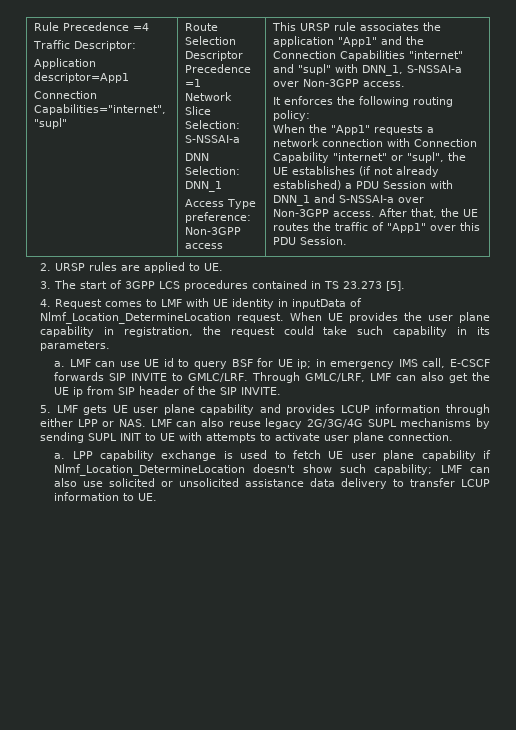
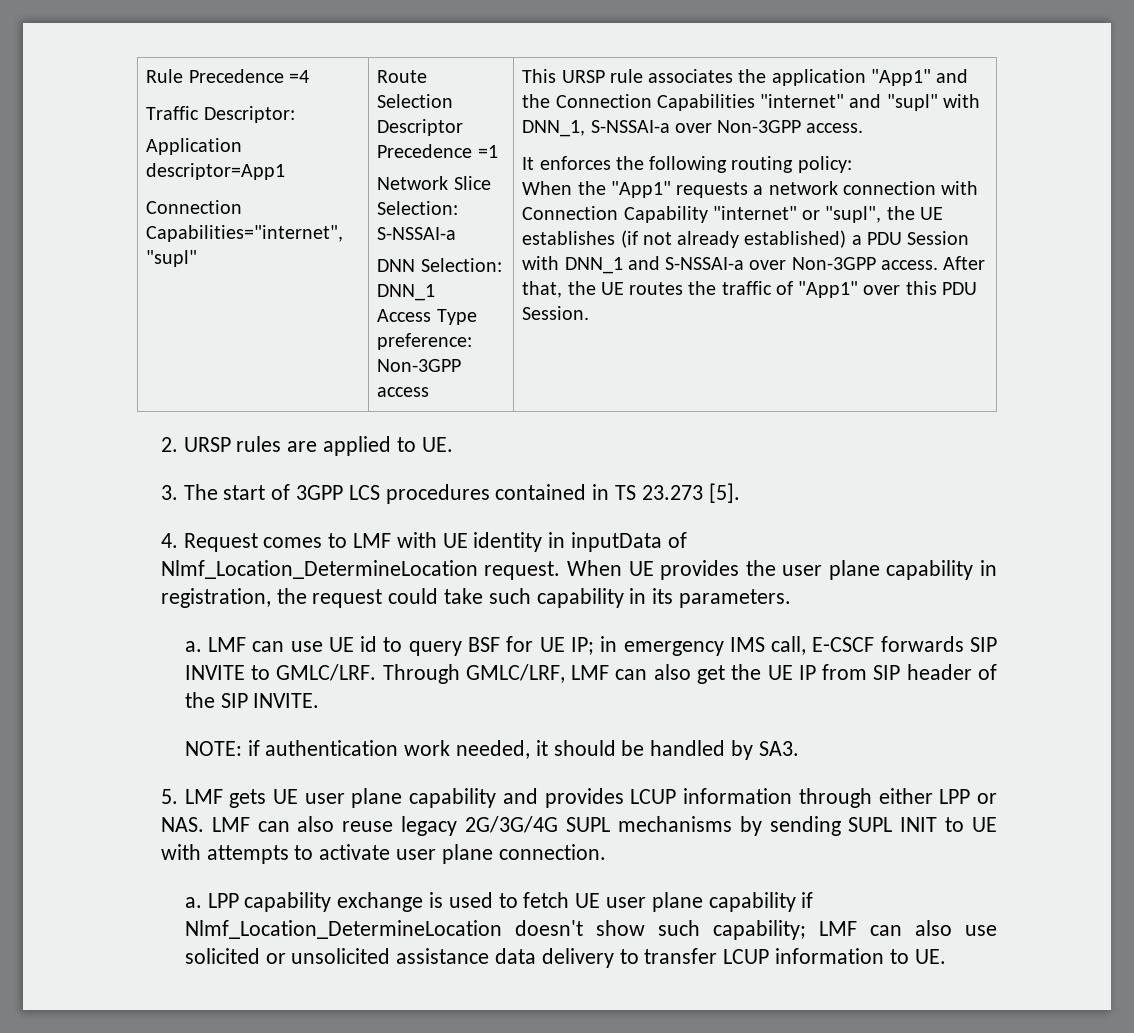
- LMF can use UE id to query BSF for UE ip; in emergency IMS call, E-CSCF forwards SIP INVITE to GMLC/LRF.
+ LMF can use UE id to query BSF for UE IP; in emergency IMS call, E-CSCF forwards SIP INVITE to GMLC/LRF.
- Through GMLC/LRF, LMF can also get the UE ip from SIP header of the SIP INVITE.
+ Through GMLC/LRF, LMF can also get the UE IP from SIP header of the SIP INVITE.
+ NOTE: if authentication work needed, it should be handled by SA3.

